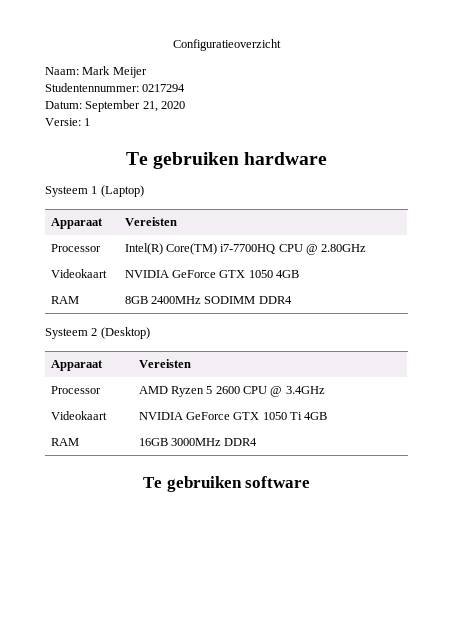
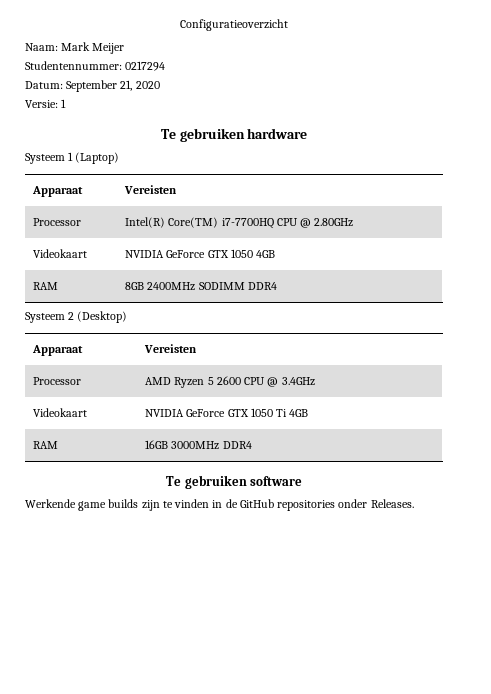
+ Werkende game builds zijn te vinden in de GitHub repositories onder Releases.

